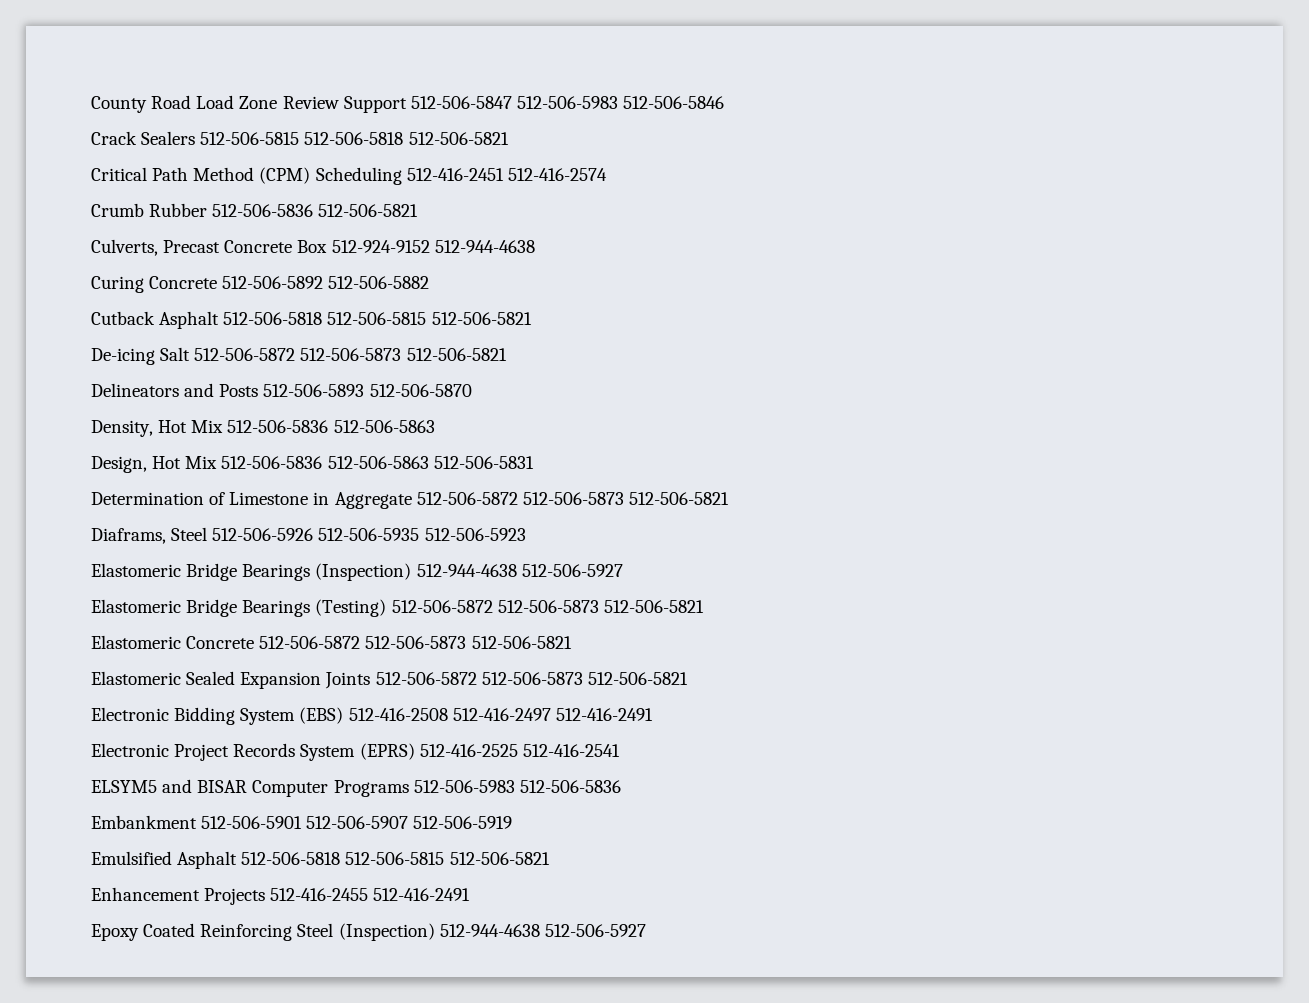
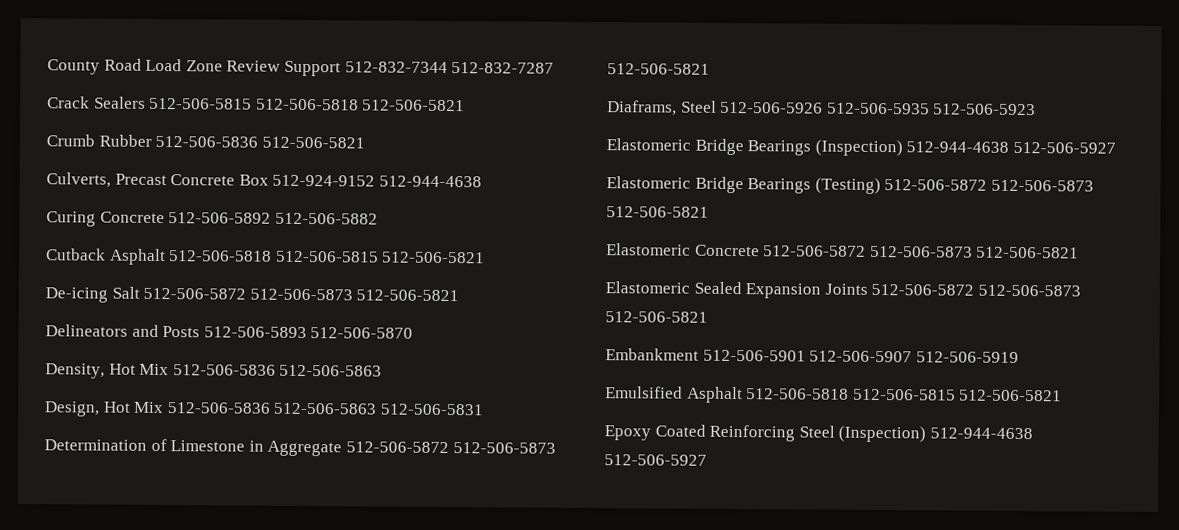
- County Road Load Zone Review Support 512-506-5847 512-506-5983 512-506-5846
+ County Road Load Zone Review Support 512-832-7344 512-832-7287
- Critical Path Method (CPM) Scheduling 512-416-2451 512-416-2574
- Electronic Bidding System (EBS) 512-416-2508 512-416-2497 512-416-2491
- Electronic Project Records System (EPRS) 512-416-2525 512-416-2541
- ELSYM5 and BISAR Computer Programs 512-506-5983 512-506-5836
- Enhancement Projects 512-416-2455 512-416-2491

